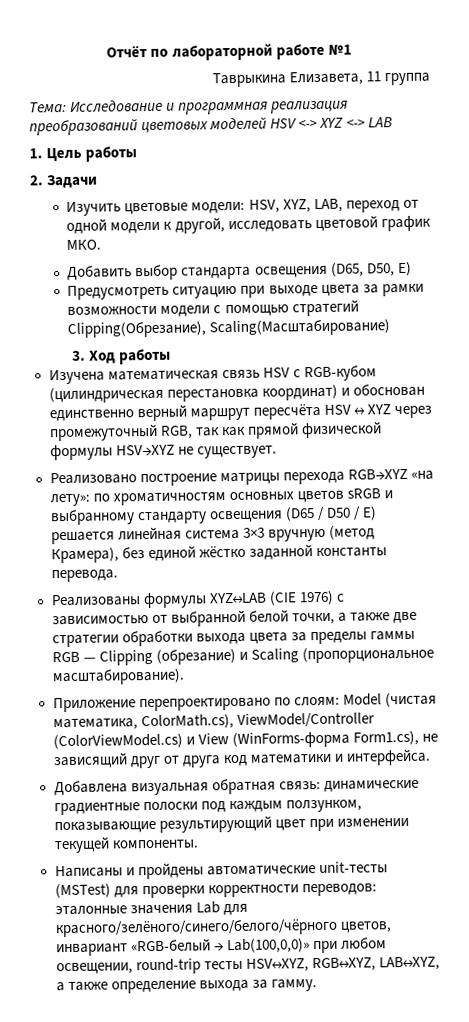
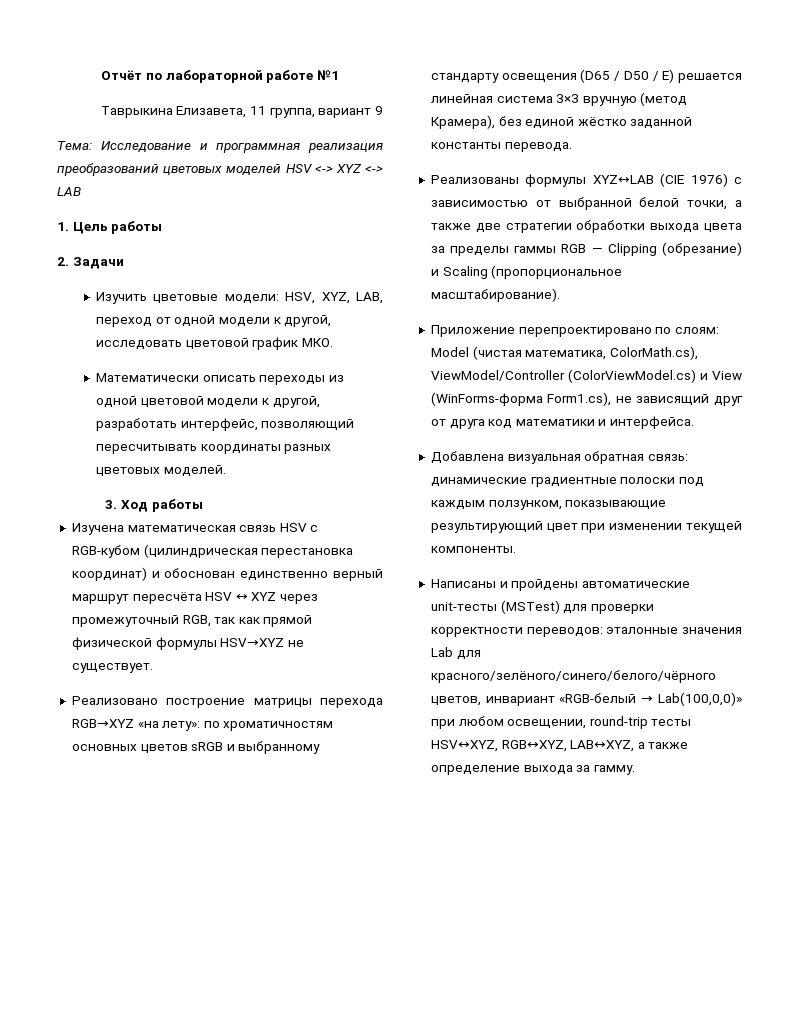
- Таврыкина Елизавета, 11 группа
+ Таврыкина Елизавета, 11 группа, вариант 9
- Добавить выбор стандарта освещения (D65, D50, E)
- Предусмотреть ситуацию при выходе цвета за рамки возможности модели с помощью стратегий Clipping(Обрезание), Scaling(Масштабирование)
+ Математически описать переходы из одной цветовой модели к другой, разработать интерфейс, позволяющий пересчитывать координаты разных цветовых моделей.

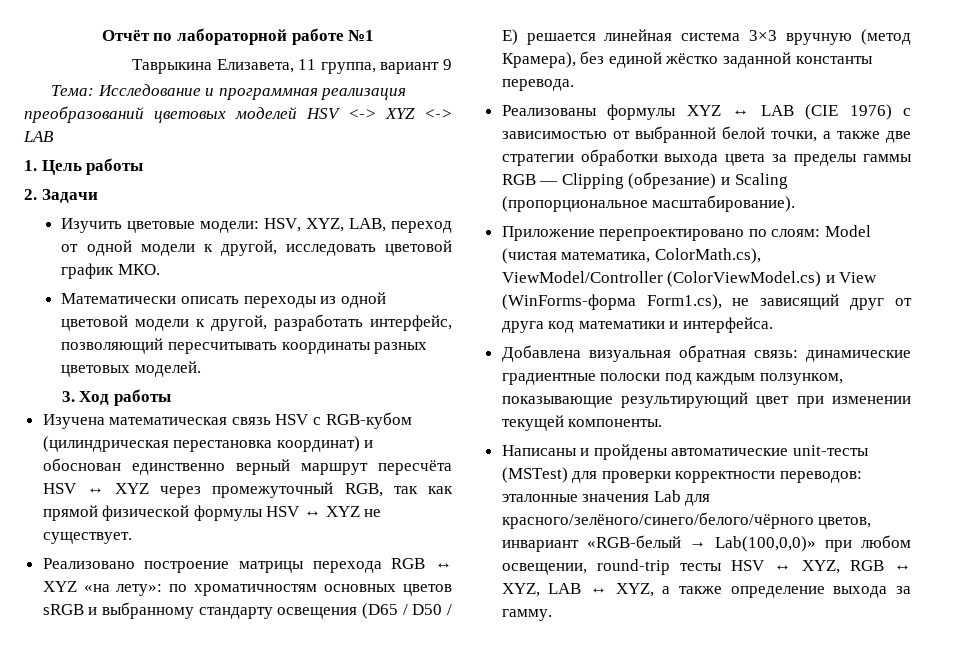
- Изучена математическая связь HSV с RGB-кубом (цилиндрическая перестановка координат) и обоснован единственно верный маршрут пересчёта HSV ↔ XYZ через промежуточный RGB, так как прямой физической формулы HSV→XYZ не существует.
+ Изучена математическая связь HSV с RGB-кубом (цилиндрическая перестановка координат) и обоснован единственно верный маршрут пересчёта HSV ↔ XYZ через промежуточный RGB, так как прямой физической формулы HSV ↔ XYZ не существует.
- Реализовано построение матрицы перехода RGB→XYZ «на лету»: по хроматичностям основных цветов sRGB и выбранному стандарту освещения (D65 / D50 / E) решается линейная система 3×3 вручную (метод Крамера), без единой жёстко заданной константы перевода.
+ Реализовано построение матрицы перехода RGB ↔ XYZ «на лету»: по хроматичностям основных цветов sRGB и выбранному стандарту освещения (D65 / D50 / E) решается линейная система 3×3 вручную (метод Крамера), без единой жёстко заданной константы перевода.
- Реализованы формулы XYZ↔LAB (CIE 1976) с зависимостью от выбранной белой точки, а также две стратегии обработки выхода цвета за пределы гаммы RGB — Clipping (обрезание) и Scaling (пропорциональное масштабирование).
+ Реализованы формулы XYZ ↔ LAB (CIE 1976) с зависимостью от выбранной белой точки, а также две стратегии обработки выхода цвета за пределы гаммы RGB — Clipping (обрезание) и Scaling (пропорциональное масштабирование).
- Написаны и пройдены автоматические unit-тесты (MSTest) для проверки корректности переводов: эталонные значения Lab для красного/зелёного/синего/белого/чёрного цветов, инвариант «RGB-белый → Lab(100,0,0)» при любом освещении, round-trip тесты HSV↔XYZ, RGB↔XYZ, LAB↔XYZ, а также определение выхода за гамму.
+ Написаны и пройдены автоматические unit-тесты (MSTest) для проверки корректности переводов: эталонные значения Lab для красного/зелёного/синего/белого/чёрного цветов, инвариант «RGB-белый → Lab(100,0,0)» при любом освещении, round-trip тесты HSV ↔ XYZ, RGB ↔ XYZ, LAB ↔ XYZ, а также определение выхода за гамму.

